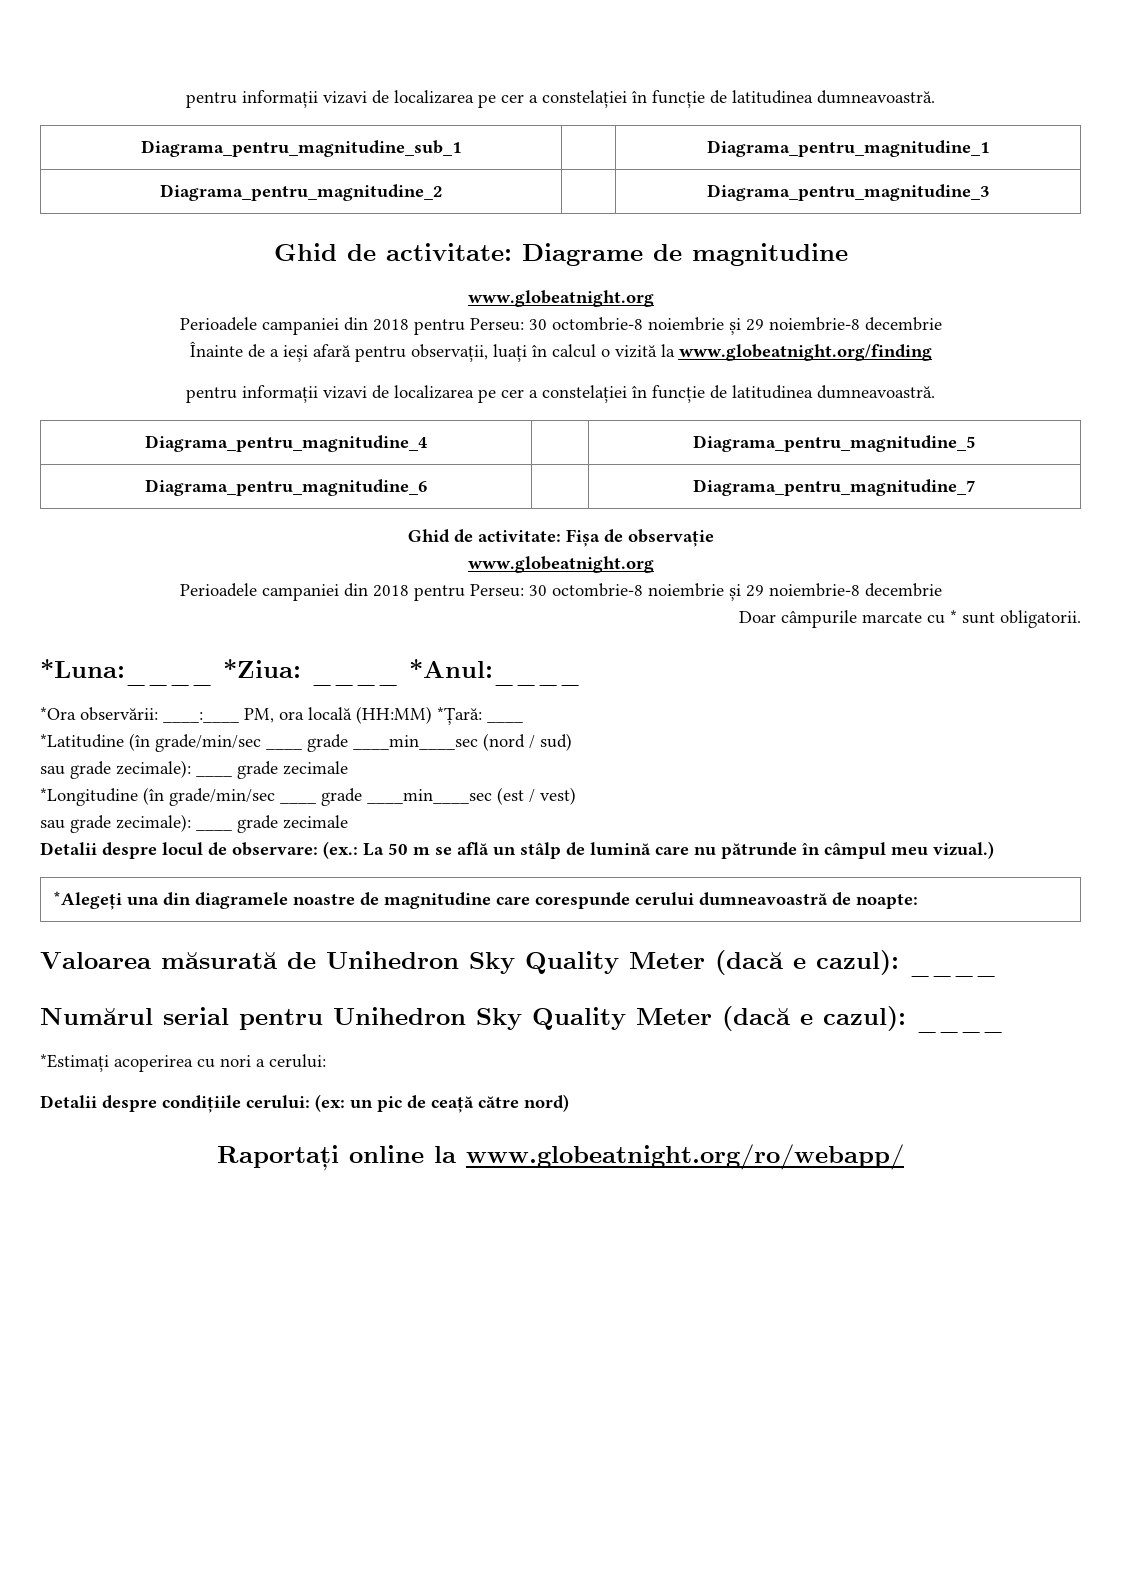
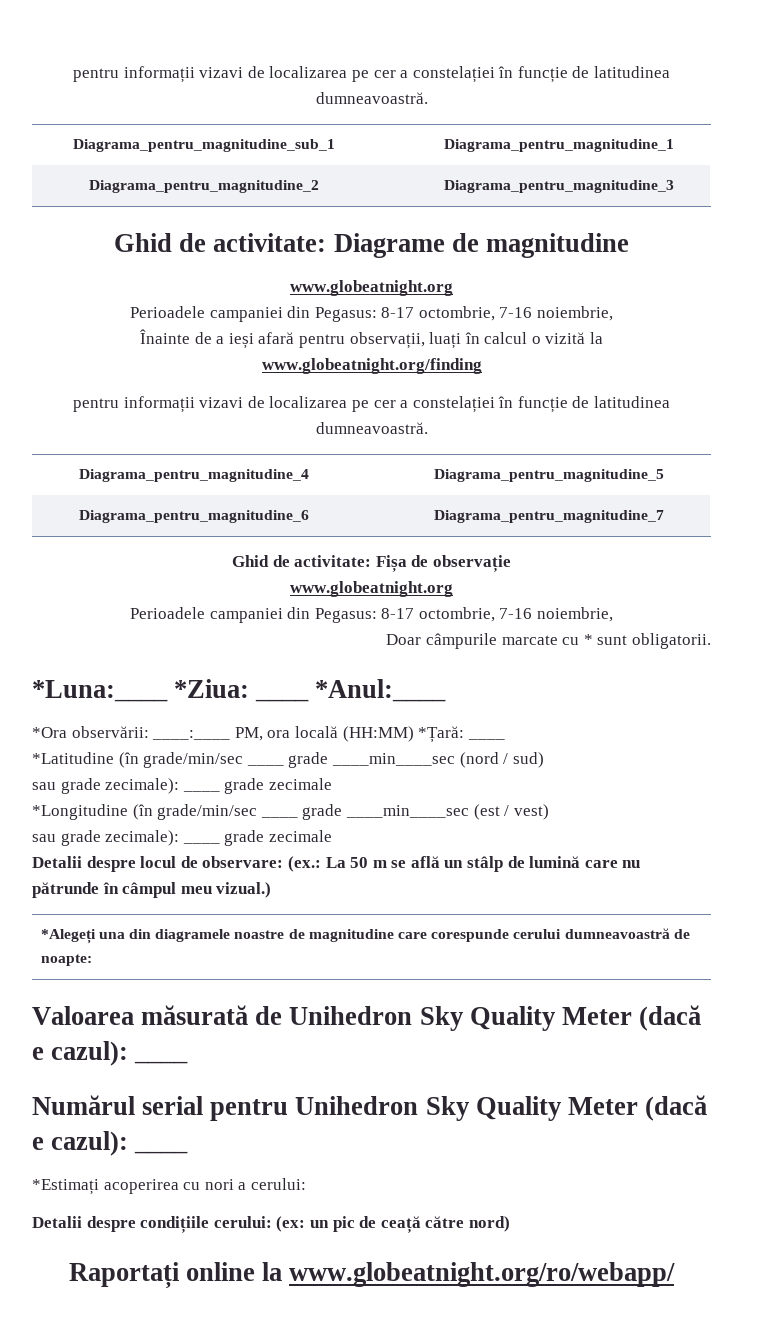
  Ghid de activitate: Diagrame de magnitudine
  www.globeatnight.org
- Perioadele campaniei din 2018 pentru Perseu: 30 octombrie-8 noiembrie și 29 noiembrie-8 decembrie
+ Perioadele campaniei din Pegasus: 8-17 octombrie, 7-16 noiembrie,
  Ghid de activitate: Fișa de observație
  www.globeatnight.org
- Perioadele campaniei din 2018 pentru Perseu: 30 octombrie-8 noiembrie și 29 noiembrie-8 decembrie
+ Perioadele campaniei din Pegasus: 8-17 octombrie, 7-16 noiembrie,

